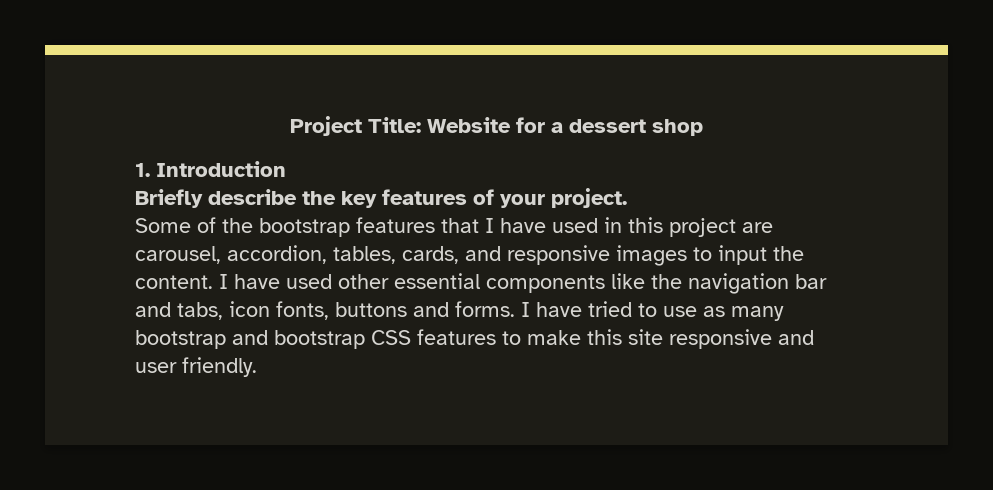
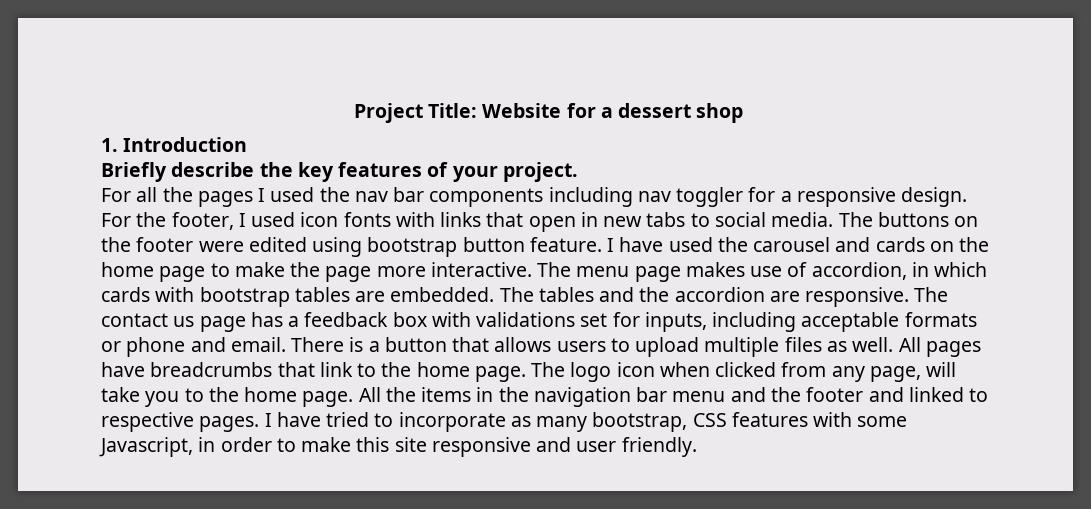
- Some of the bootstrap features that I have used in this project are carousel, accordion, tables, cards, and responsive images to input the content. I have used other essential components like the navigation bar and tabs, icon fonts, buttons and forms.
+ For all the pages I used the nav bar components including nav toggler for a responsive design. For the footer, I used icon fonts with links that open in new tabs to social media. The buttons on the footer were edited using bootstrap button feature. I have used the carousel and cards on the home page to make the page more interactive. The menu page makes use of accordion, in which cards with bootstrap tables are embedded. The tables and the accordion are responsive. The contact us page has a feedback box with validations set for inputs, including acceptable formats or phone and email. There is a button that allows users to upload multiple files as well. All pages have breadcrumbs that link to the home page. The logo icon when clicked from any page, will take you to the home page. All the items in the navigation bar menu and the footer and linked to respective pages.
- I have tried to use as many bootstrap and bootstrap CSS features to make this site responsive and user friendly.
+ I have tried to incorporate as many bootstrap, CSS features with some Javascript, in order to make this site responsive and user friendly.

